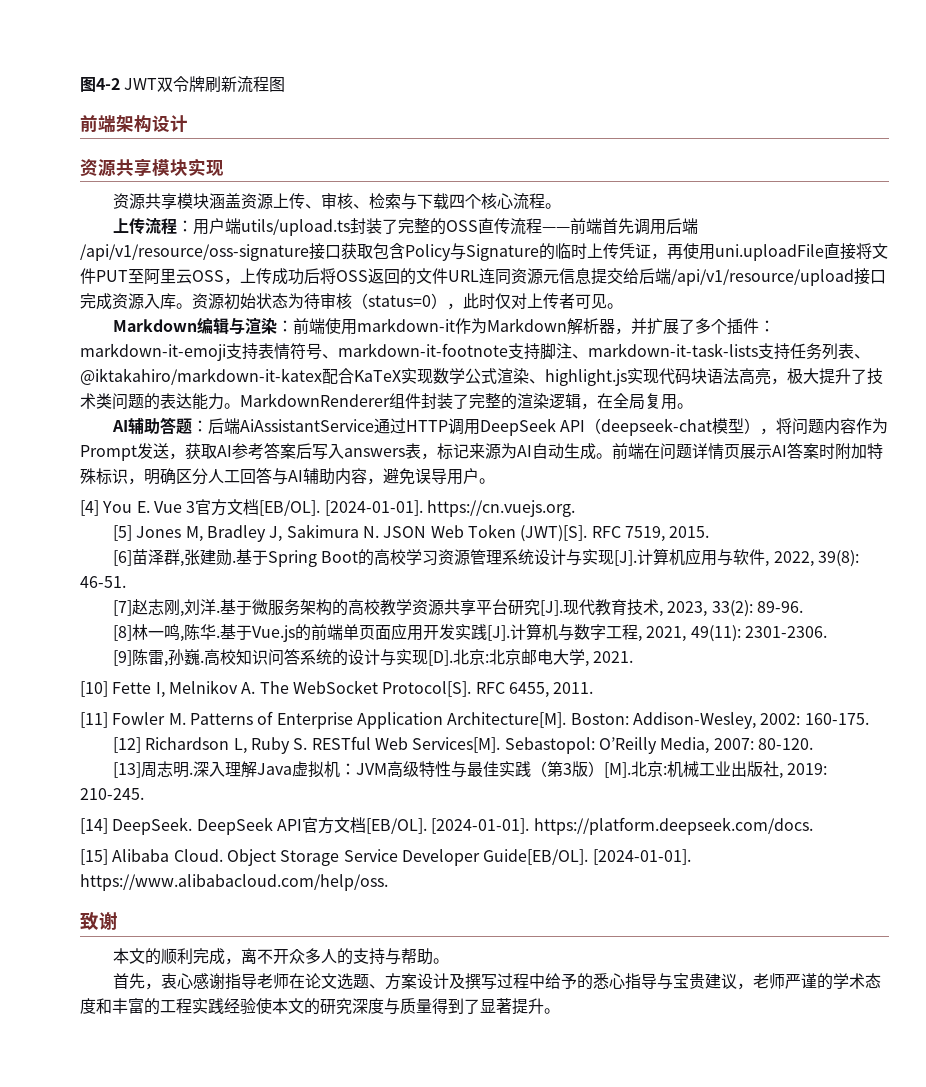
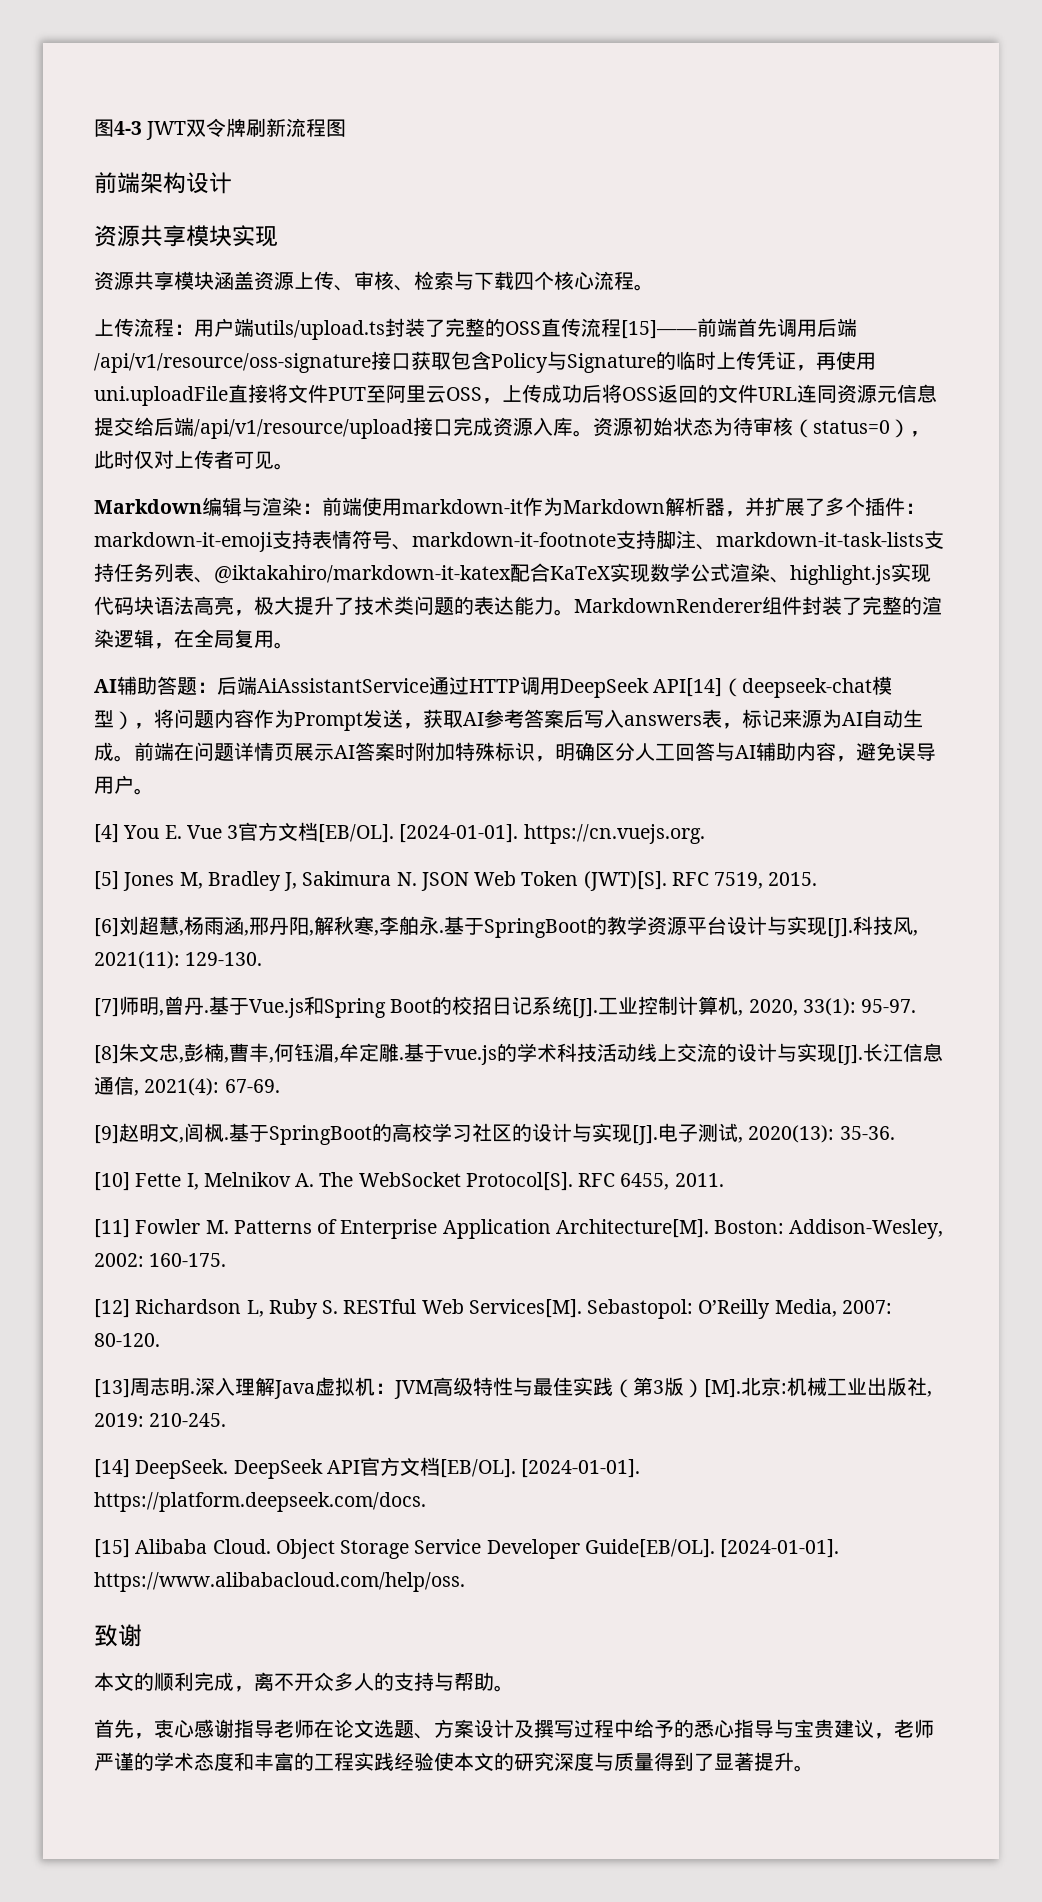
- 图4-2 JWT双令牌刷新流程图
+ 图4-3 JWT双令牌刷新流程图
- 上传流程：用户端utils/upload.ts封装了完整的OSS直传流程——前端首先调用后端/api/v1/resource/oss-signature接口获取包含Policy与Signature的临时上传凭证，再使用uni.uploadFile直接将文件PUT至阿里云OSS，上传成功后将OSS返回的文件URL连同资源元信息提交给后端/api/v1/resource/upload接口完成资源入库。
+ 上传流程：用户端utils/upload.ts封装了完整的OSS直传流程[15]——前端首先调用后端/api/v1/resource/oss-signature接口获取包含Policy与Signature的临时上传凭证，再使用uni.uploadFile直接将文件PUT至阿里云OSS，上传成功后将OSS返回的文件URL连同资源元信息提交给后端/api/v1/resource/upload接口完成资源入库。
- AI辅助答题：后端AiAssistantService通过HTTP调用DeepSeek API（deepseek-chat模型），将问题内容作为Prompt发送，获取AI参考答案后写入answers表，标记来源为AI自动生成。
+ AI辅助答题：后端AiAssistantService通过HTTP调用DeepSeek API[14]（deepseek-chat模型），将问题内容作为Prompt发送，获取AI参考答案后写入answers表，标记来源为AI自动生成。
- [6]苗泽群,张建勋.基于Spring Boot的高校学习资源管理系统设计与实现[J].计算机应用与软件, 2022, 39(8): 46-51.
- [7]赵志刚,刘洋.基于微服务架构的高校教学资源共享平台研究[J].现代教育技术, 2023, 33(2): 89-96.
- [8]林一鸣,陈华.基于Vue.js的前端单页面应用开发实践[J].计算机与数字工程, 2021, 49(11): 2301-2306.
- [9]陈雷,孙巍.高校知识问答系统的设计与实现[D].北京:北京邮电大学, 2021.
+ [6]刘超慧,杨雨涵,邢丹阳,解秋寒,李舶永.基于SpringBoot的教学资源平台设计与实现[J].科技风, 2021(11): 129-130.
+ [7]师明,曾丹.基于Vue.js和Spring Boot的校招日记系统[J].工业控制计算机, 2020, 33(1): 95-97.
+ [8]朱文忠,彭楠,曹丰,何钰湄,牟定雕.基于vue.js的学术科技活动线上交流的设计与实现[J].长江信息通信, 2021(4): 67-69.
+ [9]赵明文,闾枫.基于SpringBoot的高校学习社区的设计与实现[J].电子测试, 2020(13): 35-36.

